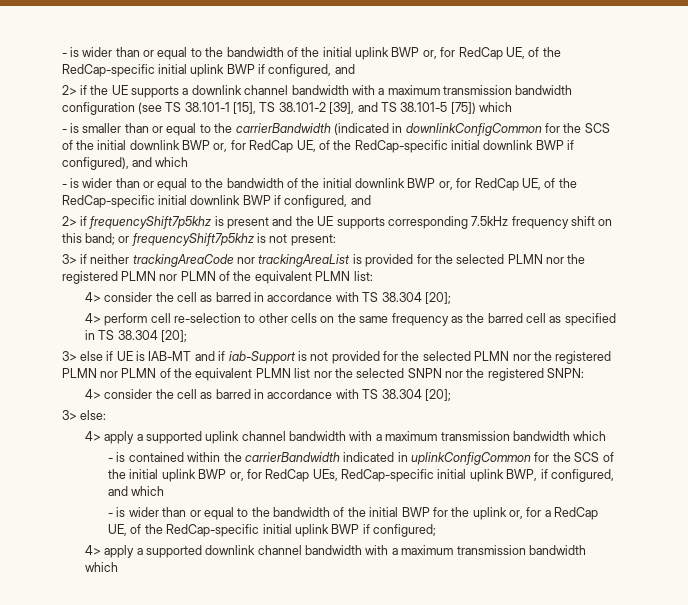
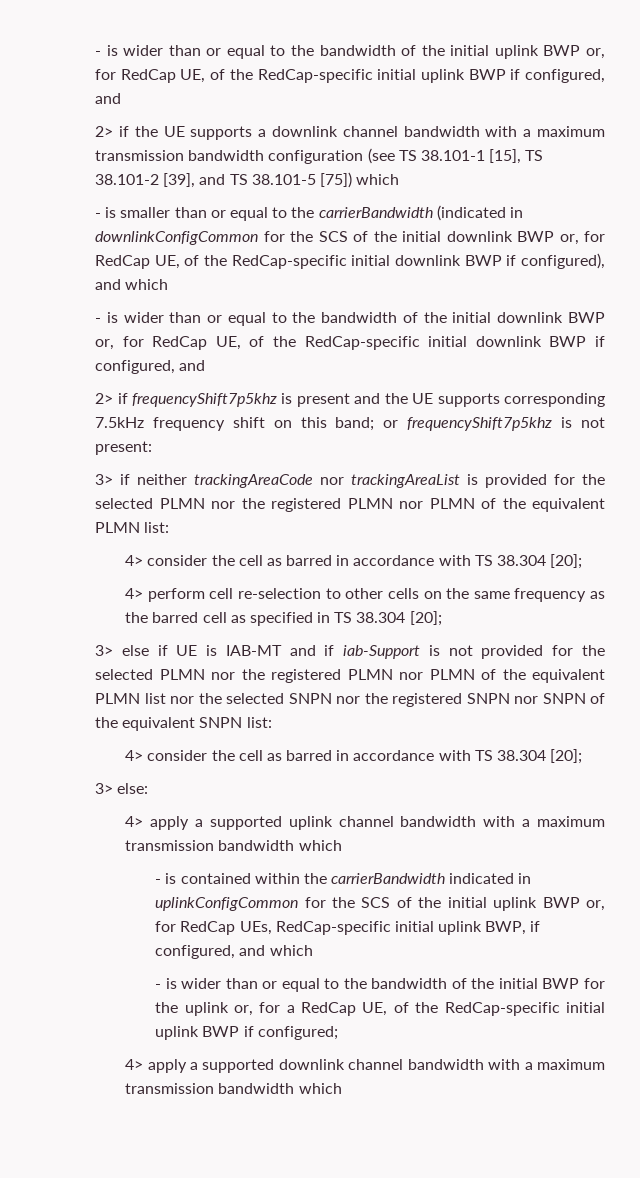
- 3> else if UE is IAB-MT and if iab-Support is not provided for the selected PLMN nor the registered PLMN nor PLMN of the equivalent PLMN list nor the selected SNPN nor the registered SNPN:
+ 3> else if UE is IAB-MT and if iab-Support is not provided for the selected PLMN nor the registered PLMN nor PLMN of the equivalent PLMN list nor the selected SNPN nor the registered SNPN nor SNPN of the equivalent SNPN list:

